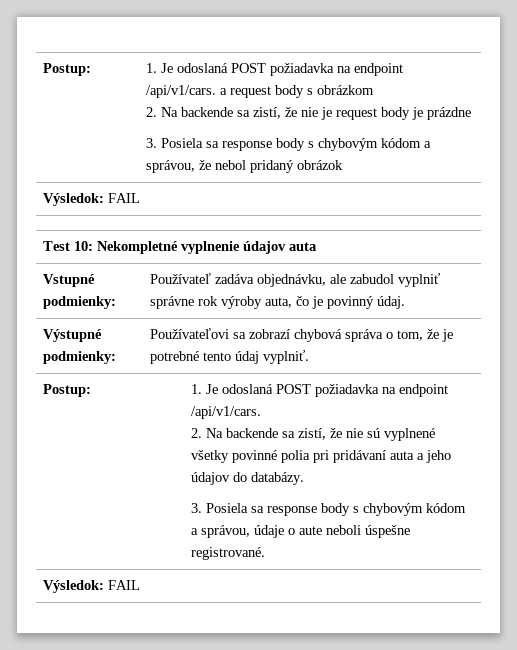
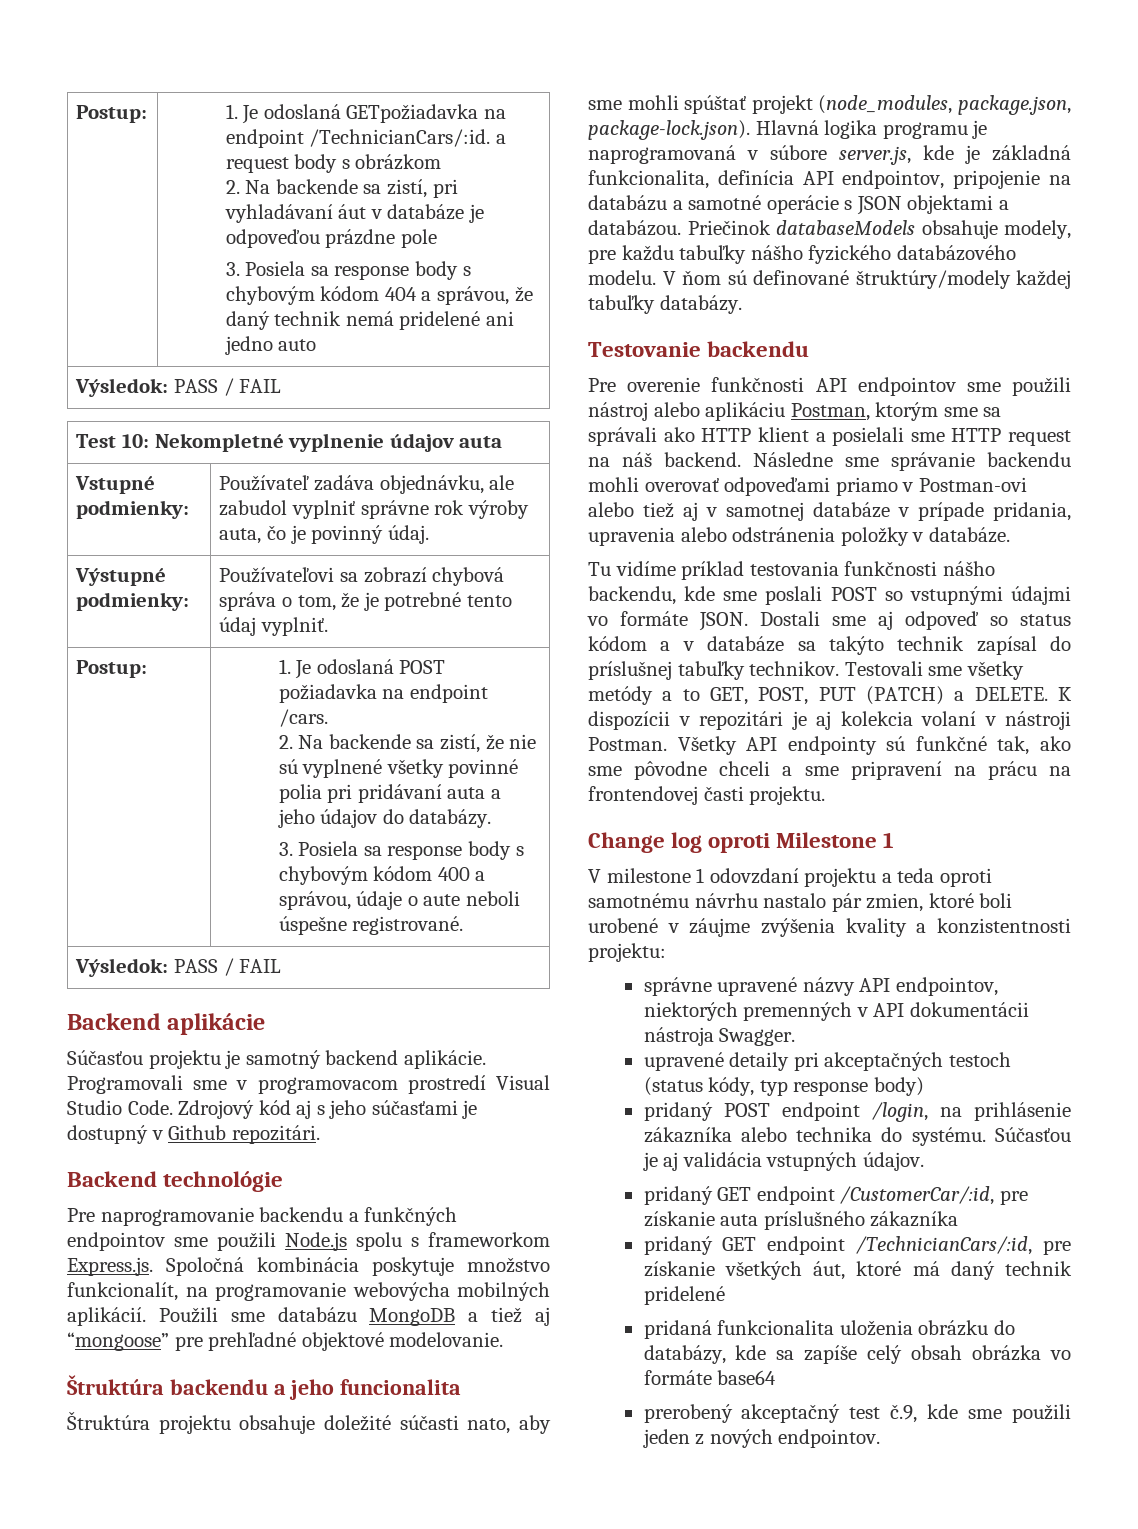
- Postup: | 1. Je odoslaná POST požiadavka na endpoint /api/v1/cars. a request body s obrázkom
+ Postup: | 1. Je odoslaná GETpožiadavka na endpoint /TechnicianCars/:id. a request body s obrázkom
- 2. Na backende sa zistí, že nie je request body je prázdne
- 3. Posiela sa response body s chybovým kódom a správou, že nebol pridaný obrázok
- Výsledok: FAIL
+ 2. Na backende sa zistí, pri vyhladávaní áut v databáze je odpoveďou prázdne pole
+ 3. Posiela sa response body s chybovým kódom 404 a správou, že daný technik nemá pridelené ani jedno auto
+ Výsledok: PASS / FAIL
  Výstupné podmienky: | Používateľovi sa zobrazí chybová správa o tom, že je potrebné tento údaj vyplniť.
- Postup: | 1. Je odoslaná POST požiadavka na endpoint /api/v1/cars.
+ Postup: | 1. Je odoslaná POST požiadavka na endpoint /cars.
- 3. Posiela sa response body s chybovým kódom a správou, údaje o aute neboli úspešne registrované.
- Výsledok: FAIL
+ 3. Posiela sa response body s chybovým kódom 400 a správou, údaje o aute neboli úspešne registrované.
+ Výsledok: PASS / FAIL
+ Backend aplikácie
+ Súčasťou projektu je samotný backend aplikácie. Programovali sme v programovacom prostredí Visual Studio Code. Zdrojový kód aj s jeho súčasťami je dostupný v Github repozitári.
+ Backend technológie
+ Pre naprogramovanie backendu a funkčných endpointov sme použili Node.js spolu s frameworkom Express.js. Spoločná kombinácia poskytuje množstvo funkcionalít, na programovanie webovýcha mobilných aplikácií. Použili sme databázu MongoDB a tiež aj “mongoose” pre prehľadné objektové modelovanie.
+ Štruktúra backendu a jeho funcionalita
+ Štruktúra projektu obsahuje doležité súčasti nato, aby sme mohli spúštať projekt (node_modules, package.json, package-lock.json). Hlavná logika programu je naprogramovaná v súbore server.js, kde je základná funkcionalita, definícia API endpointov, pripojenie na databázu a samotné operácie s JSON objektami a databázou. Priečinok databaseModels obsahuje modely, pre každu tabuľky nášho fyzického databázového modelu. V ňom sú definované štruktúry/modely každej tabuľky databázy.
+ Testovanie backendu
+ Pre overenie funkčnosti API endpointov sme použili nástroj alebo aplikáciu Postman, ktorým sme sa správali ako HTTP klient a posielali sme HTTP request na náš backend. Následne sme správanie backendu mohli overovať odpoveďami priamo v Postman-ovi alebo tiež aj v samotnej databáze v prípade pridania, upravenia alebo odstránenia položky v databáze.
+ Tu vidíme príklad testovania funkčnosti nášho backendu, kde sme poslali POST so vstupnými údajmi vo formáte JSON. Dostali sme aj odpoveď so status kódom a v databáze sa takýto technik zapísal do príslušnej tabuľky technikov. Testovali sme všetky metódy a to GET, POST, PUT (PATCH) a DELETE. K dispozícii v repozitári je aj kolekcia volaní v nástroji Postman. Všetky API endpointy sú funkčné tak, ako sme pôvodne chceli a sme pripravení na prácu na frontendovej časti projektu.
+ Change log oproti Milestone 1
+ V milestone 1 odovzdaní projektu a teda oproti samotnému návrhu nastalo pár zmien, ktoré boli urobené v záujme zvýšenia kvality a konzistentnosti projektu:
+ správne upravené názvy API endpointov, niektorých premenných v API dokumentácii nástroja Swagger.
+ upravené detaily pri akceptačných testoch (status kódy, typ response body)
+ pridaný POST endpoint /login, na prihlásenie zákazníka alebo technika do systému. Súčasťou je aj validácia vstupných údajov.
+ pridaný GET endpoint /CustomerCar/:id, pre získanie auta príslušného zákazníka
+ pridaný GET endpoint /TechnicianCars/:id, pre získanie všetkých áut, ktoré má daný technik pridelené
+ pridaná funkcionalita uloženia obrázku do databázy, kde sa zapíše celý obsah obrázka vo formáte base64
+ prerobený akceptačný test č.9, kde sme použili jeden z nových endpointov.

